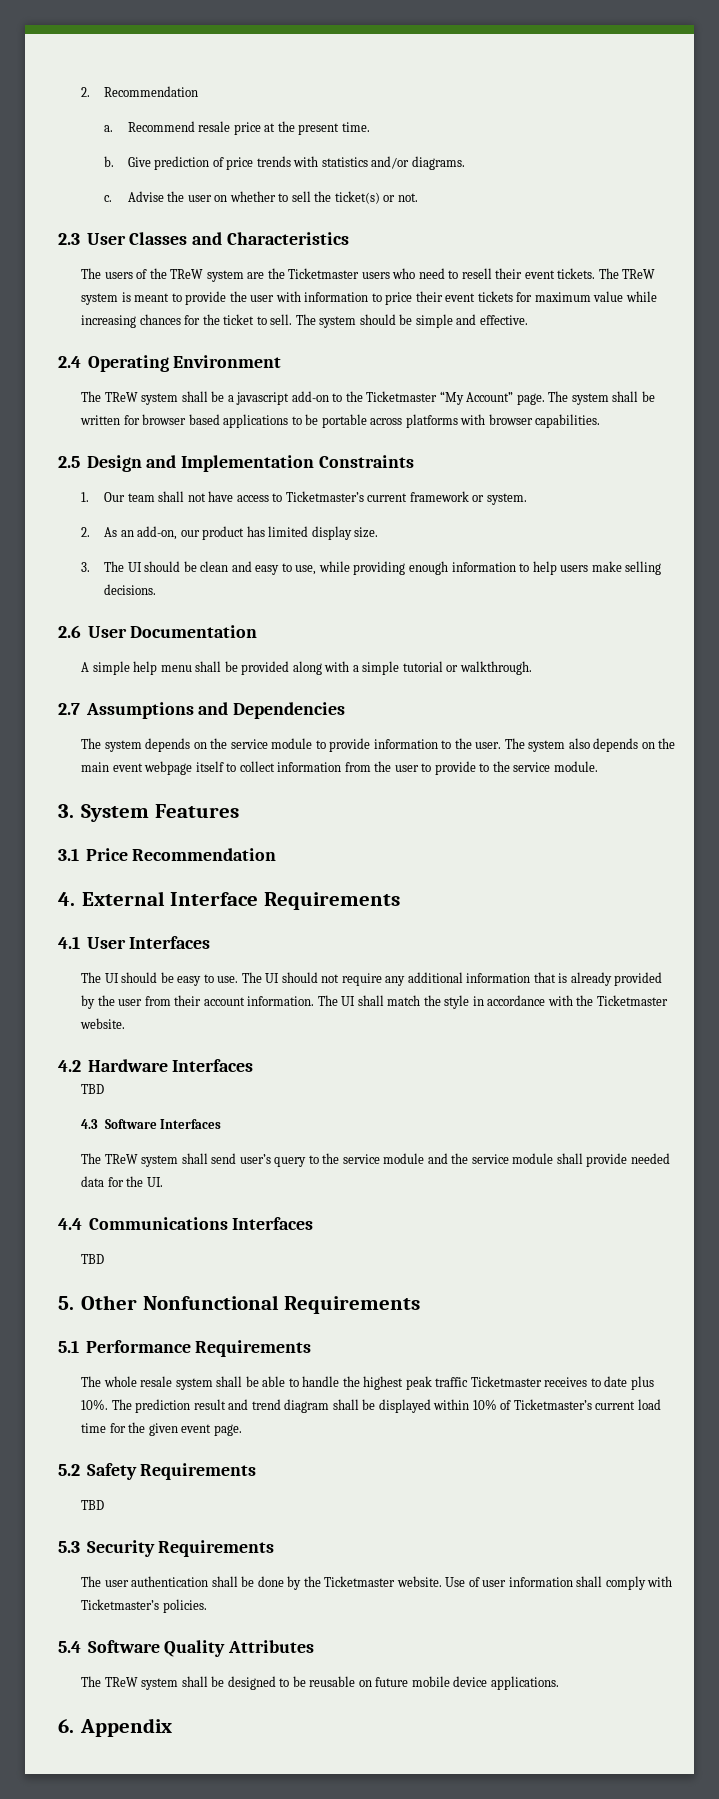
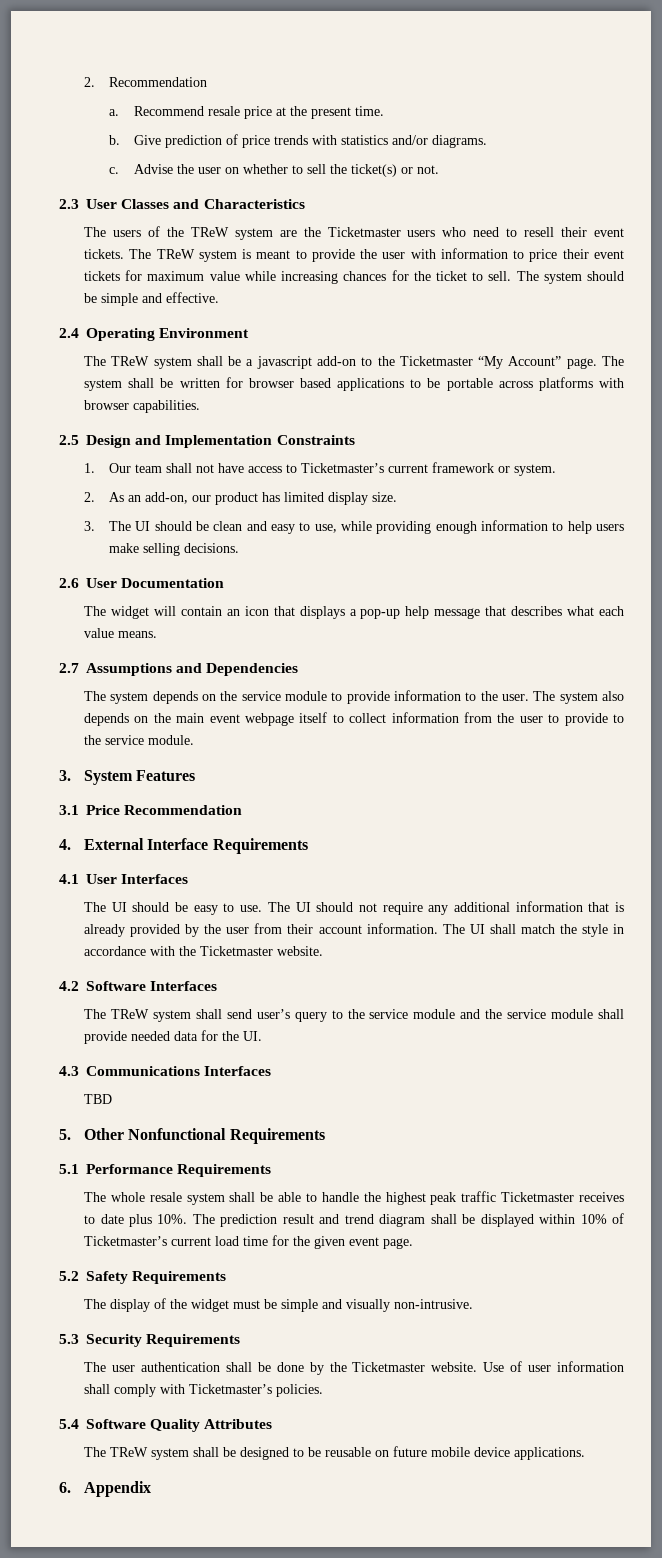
- A simple help menu shall be provided along with a simple tutorial or walkthrough.
+ The widget will contain an icon that displays a pop-up help message that describes what each value means.
- 4.2 Hardware Interfaces
- TBD
- 4.3 Software Interfaces
+ 4.2 Software Interfaces
- 4.4 Communications Interfaces
+ 4.3 Communications Interfaces
  5.2 Safety Requirements
- TBD
+ The display of the widget must be simple and visually non-intrusive.

